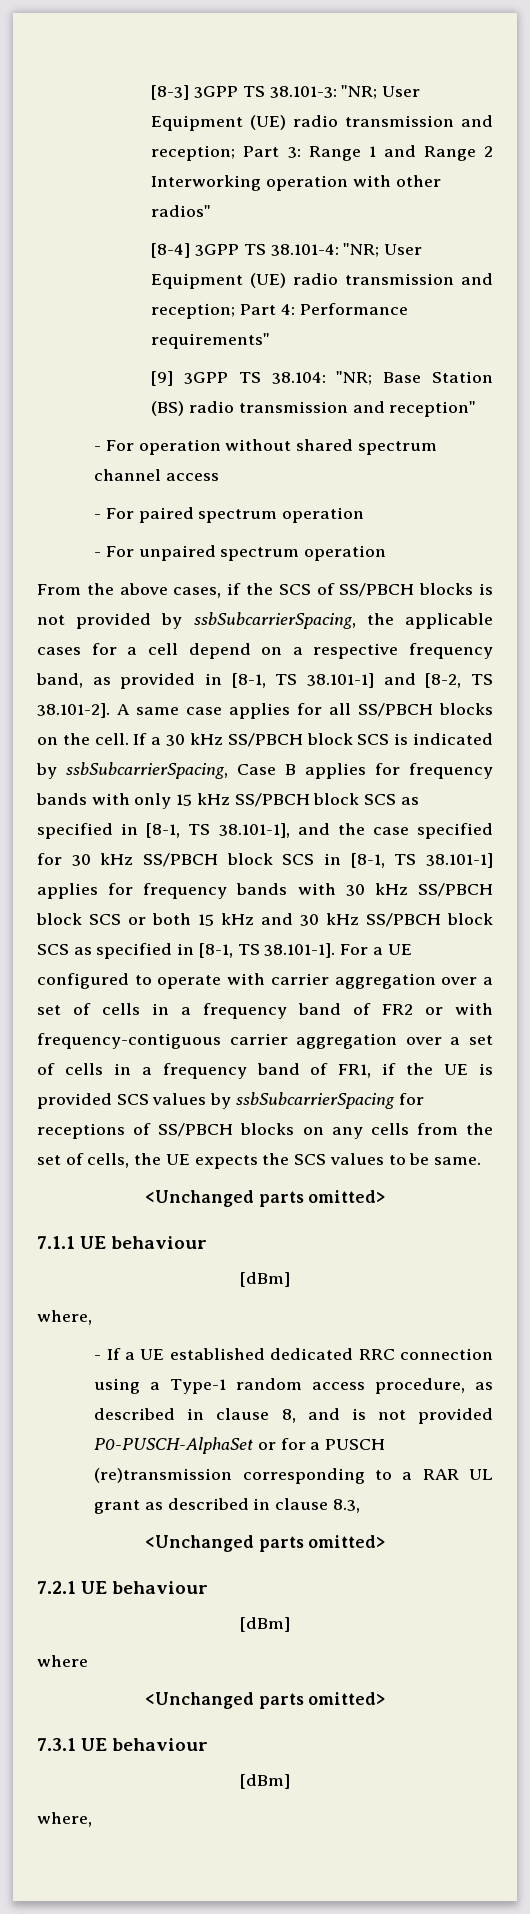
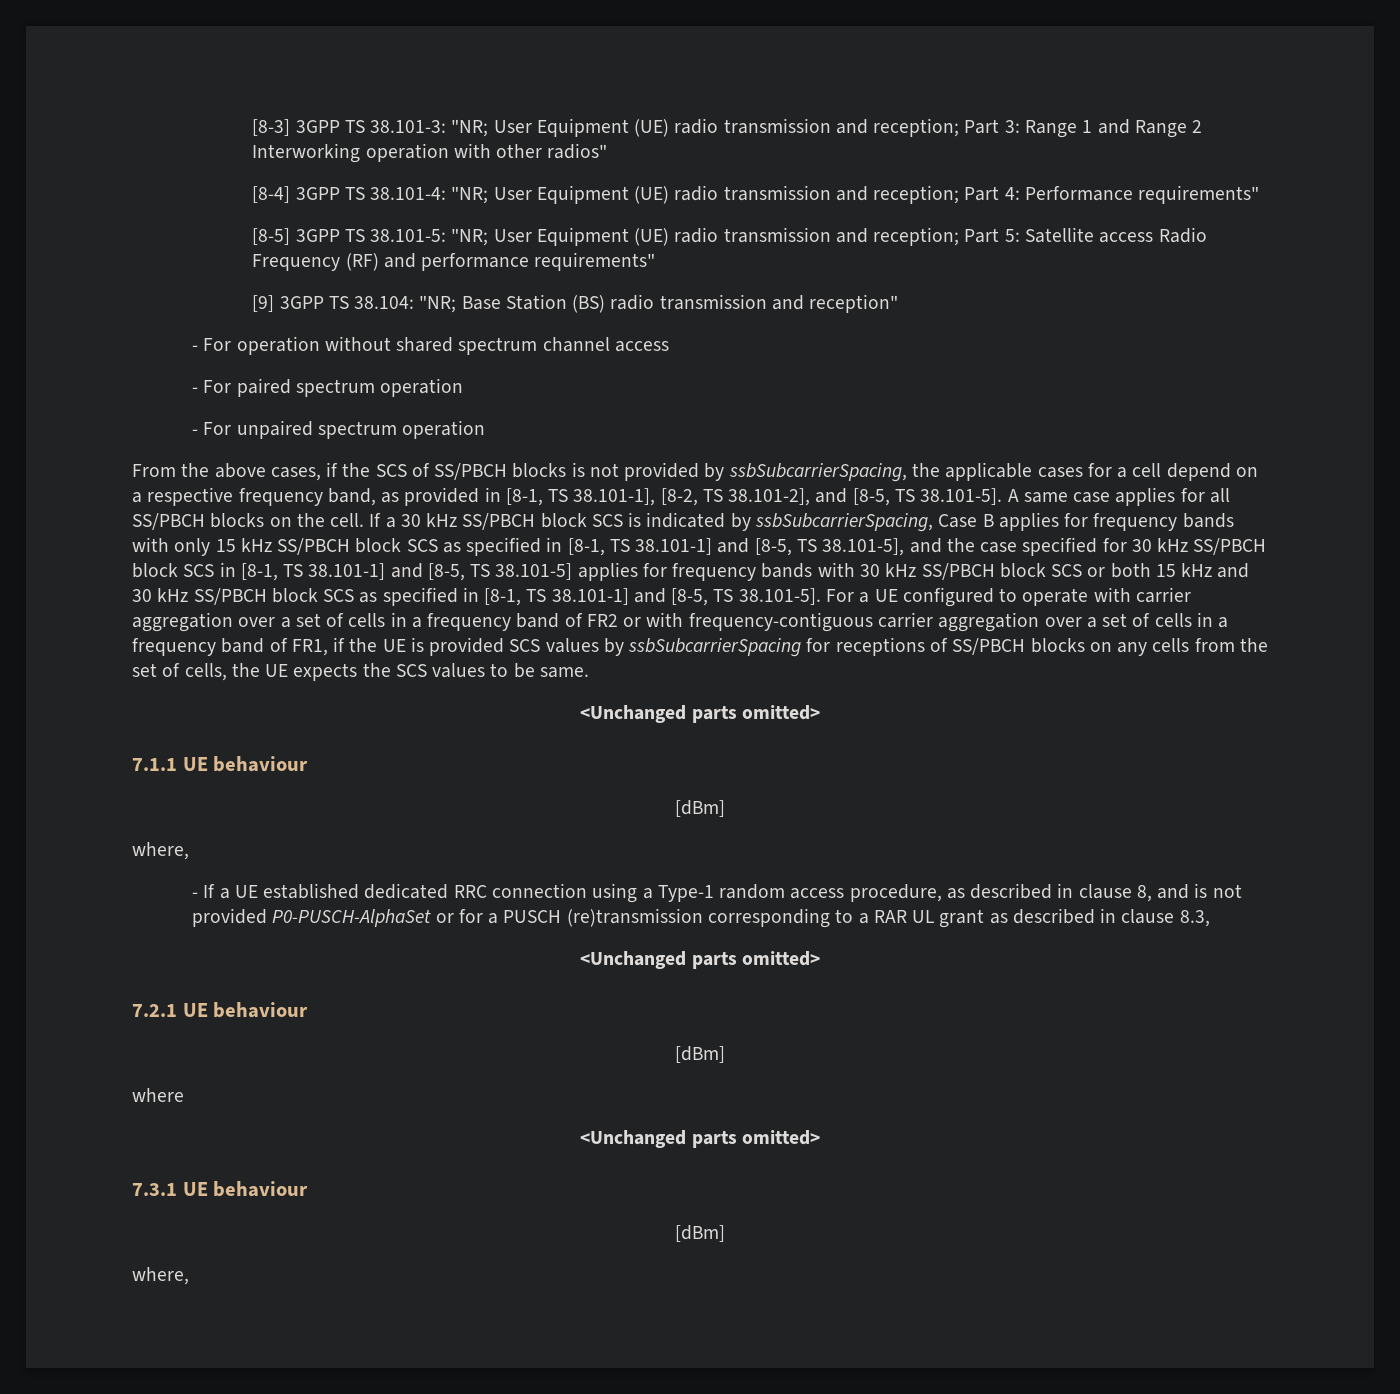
+ [8-5] 3GPP TS 38.101-5: "NR; User Equipment (UE) radio transmission and reception; Part 5: Satellite access Radio Frequency (RF) and performance requirements"
- From the above cases, if the SCS of SS/PBCH blocks is not provided by ssbSubcarrierSpacing, the applicable cases for a cell depend on a respective frequency band, as provided in [8-1, TS 38.101-1] and [8-2, TS 38.101-2]. A same case applies for all SS/PBCH blocks on the cell.
+ From the above cases, if the SCS of SS/PBCH blocks is not provided by ssbSubcarrierSpacing, the applicable cases for a cell depend on a respective frequency band, as provided in [8-1, TS 38.101-1], [8-2, TS 38.101-2], and [8-5, TS 38.101-5]. A same case applies for all SS/PBCH blocks on the cell.
- If a 30 kHz SS/PBCH block SCS is indicated by ssbSubcarrierSpacing, Case B applies for frequency bands with only 15 kHz SS/PBCH block SCS as specified in [8-1, TS 38.101-1], and the case specified for 30 kHz SS/PBCH block SCS in [8-1, TS 38.101-1] applies for frequency bands with 30 kHz SS/PBCH block SCS or both 15 kHz and 30 kHz SS/PBCH block SCS as specified in [8-1, TS 38.101-1]. For a UE configured to operate with carrier aggregation over a set of cells in a frequency band of FR2 or with frequency-contiguous carrier aggregation over a set of cells in a frequency band of FR1, if the UE is provided SCS values by ssbSubcarrierSpacing for receptions of SS/PBCH blocks on any cells from the set of cells, the UE expects the SCS values to be same.
+ If a 30 kHz SS/PBCH block SCS is indicated by ssbSubcarrierSpacing, Case B applies for frequency bands with only 15 kHz SS/PBCH block SCS as specified in [8-1, TS 38.101-1] and [8-5, TS 38.101-5], and the case specified for 30 kHz SS/PBCH block SCS in [8-1, TS 38.101-1] and [8-5, TS 38.101-5] applies for frequency bands with 30 kHz SS/PBCH block SCS or both 15 kHz and 30 kHz SS/PBCH block SCS as specified in [8-1, TS 38.101-1] and [8-5, TS 38.101-5]. For a UE configured to operate with carrier aggregation over a set of cells in a frequency band of FR2 or with frequency-contiguous carrier aggregation over a set of cells in a frequency band of FR1, if the UE is provided SCS values by ssbSubcarrierSpacing for receptions of SS/PBCH blocks on any cells from the set of cells, the UE expects the SCS values to be same.

